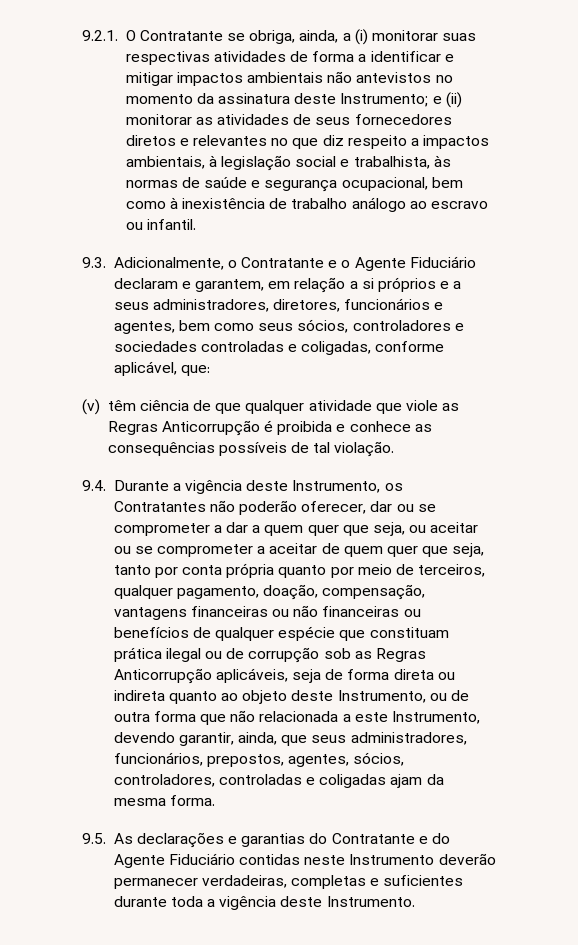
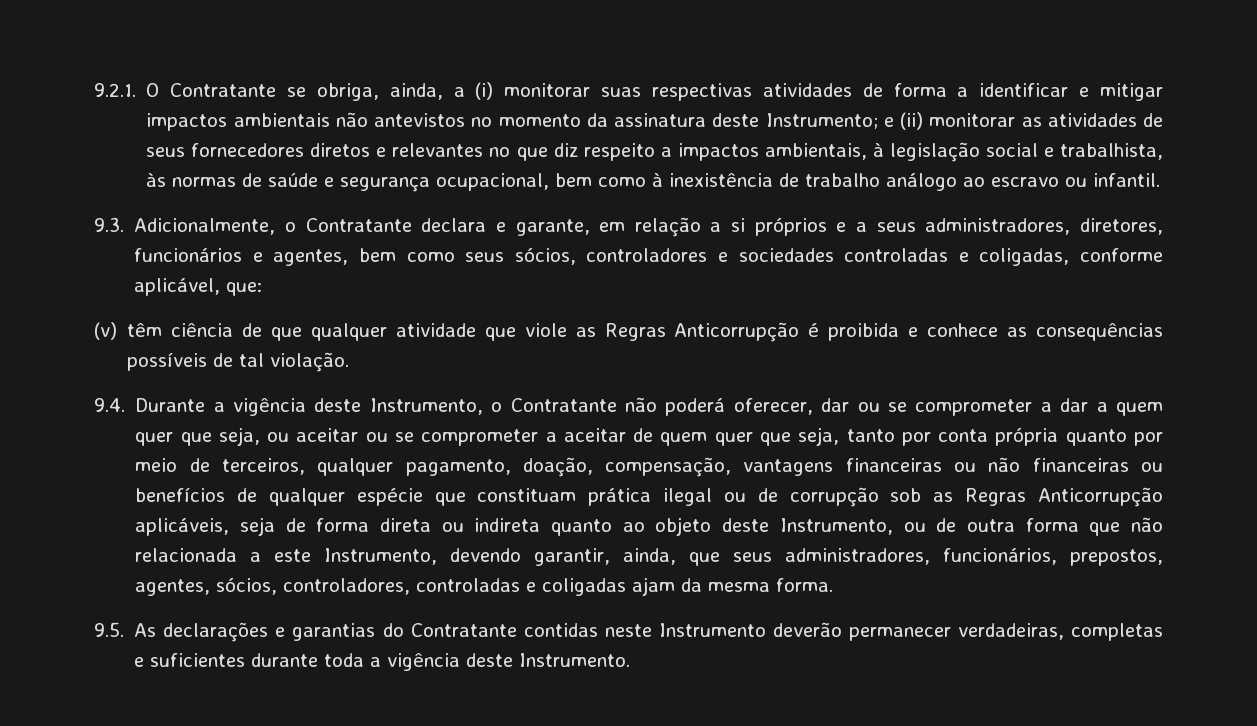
- 9.3. Adicionalmente, o Contratante e o Agente Fiduciário declaram e garantem, em relação a si próprios e a seus administradores, diretores, funcionários e agentes, bem como seus sócios, controladores e sociedades controladas e coligadas, conforme aplicável, que:
+ 9.3. Adicionalmente, o Contratante declara e garante, em relação a si próprios e a seus administradores, diretores, funcionários e agentes, bem como seus sócios, controladores e sociedades controladas e coligadas, conforme aplicável, que:
- 9.4. Durante a vigência deste Instrumento, os Contratantes não poderão oferecer, dar ou se comprometer a dar a quem quer que seja, ou aceitar ou se comprometer a aceitar de quem quer que seja, tanto por conta própria quanto por meio de terceiros, qualquer pagamento, doação, compensação, vantagens financeiras ou não financeiras ou benefícios de qualquer espécie que constituam prática ilegal ou de corrupção sob as Regras Anticorrupção aplicáveis, seja de forma direta ou indireta quanto ao objeto deste Instrumento, ou de outra forma que não relacionada a este Instrumento, devendo garantir, ainda, que seus administradores, funcionários, prepostos, agentes, sócios, controladores, controladas e coligadas ajam da mesma forma.
+ 9.4. Durante a vigência deste Instrumento, o Contratante não poderá oferecer, dar ou se comprometer a dar a quem quer que seja, ou aceitar ou se comprometer a aceitar de quem quer que seja, tanto por conta própria quanto por meio de terceiros, qualquer pagamento, doação, compensação, vantagens financeiras ou não financeiras ou benefícios de qualquer espécie que constituam prática ilegal ou de corrupção sob as Regras Anticorrupção aplicáveis, seja de forma direta ou indireta quanto ao objeto deste Instrumento, ou de outra forma que não relacionada a este Instrumento, devendo garantir, ainda, que seus administradores, funcionários, prepostos, agentes, sócios, controladores, controladas e coligadas ajam da mesma forma.
- 9.5. As declarações e garantias do Contratante e do Agente Fiduciário contidas neste Instrumento deverão permanecer verdadeiras, completas e suficientes durante toda a vigência deste Instrumento.
+ 9.5. As declarações e garantias do Contratante contidas neste Instrumento deverão permanecer verdadeiras, completas e suficientes durante toda a vigência deste Instrumento.

